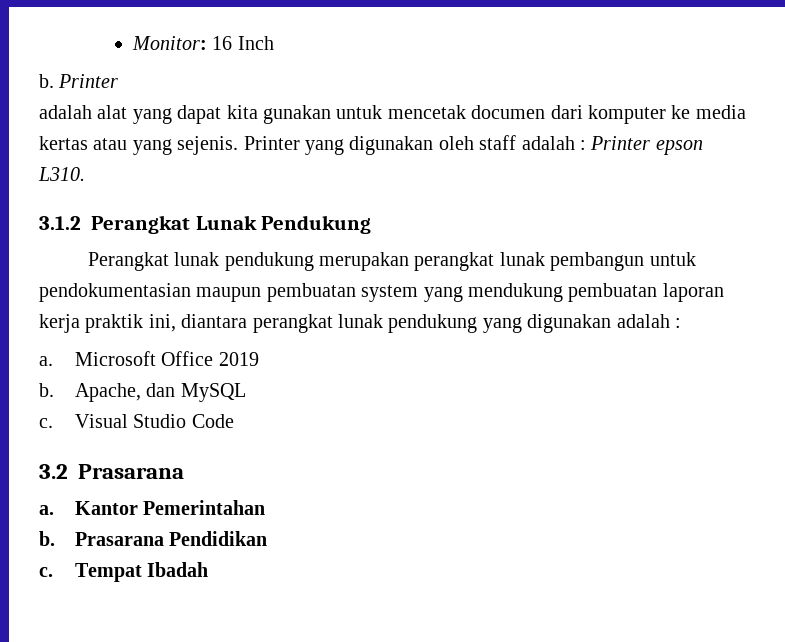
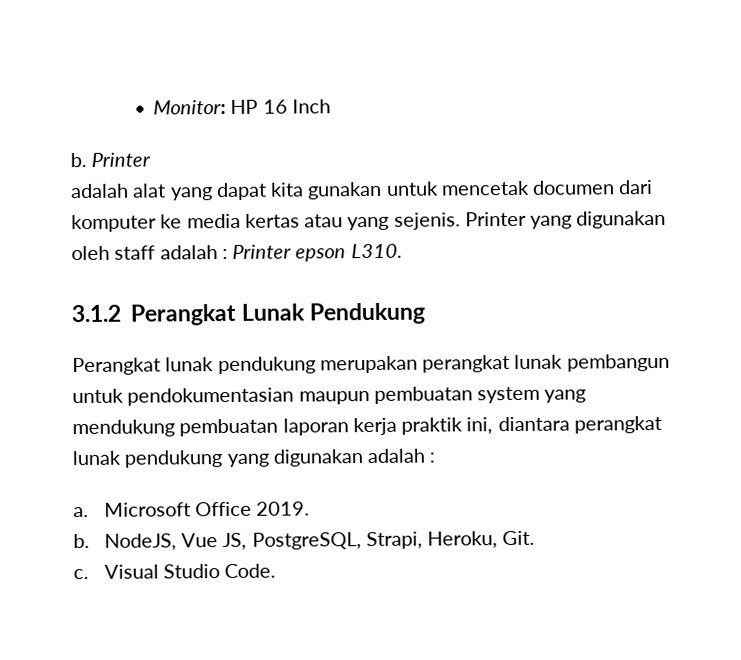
- Monitor: 16 Inch
+ Monitor: HP 16 Inch
- Microsoft Office 2019
- b. Apache, dan MySQL
- c. Visual Studio Code
- 3.2 Prasarana
- a. Kantor Pemerintahan
- b. Prasarana Pendidikan
- c. Tempat Ibadah
+ Microsoft Office 2019.
+ b. NodeJS, Vue JS, PostgreSQL, Strapi, Heroku, Git.
+ c. Visual Studio Code.

